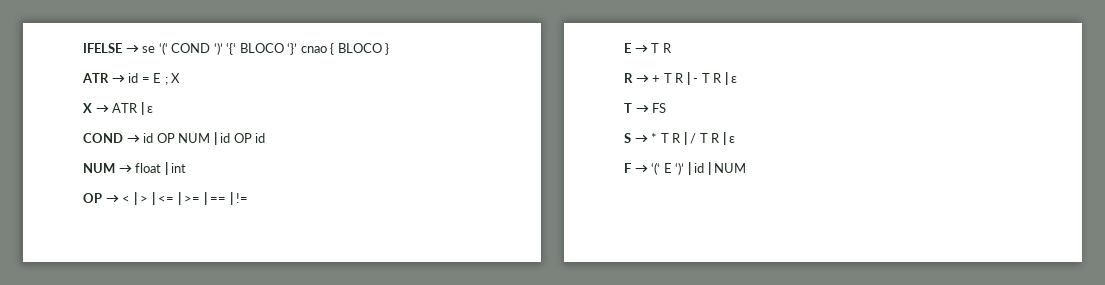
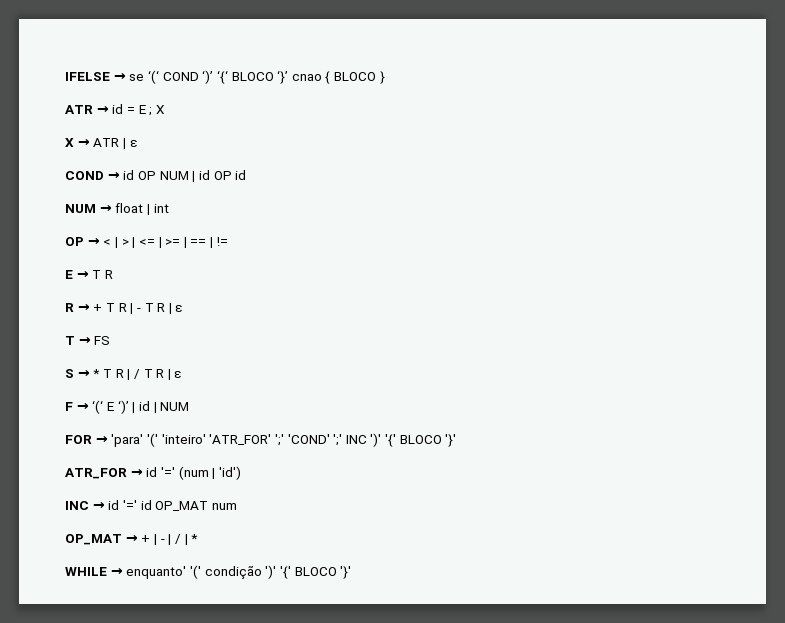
+ FOR → 'para' '(' 'inteiro' 'ATR_FOR' ';' 'COND' ';' INC ')' '{' BLOCO '}'
+ ATR_FOR → id '=' (num | 'id')
+ INC → id '=' id OP_MAT num
+ OP_MAT → + | - | / | *
+ WHILE → enquanto' '(' condição ')' '{' BLOCO '}'

